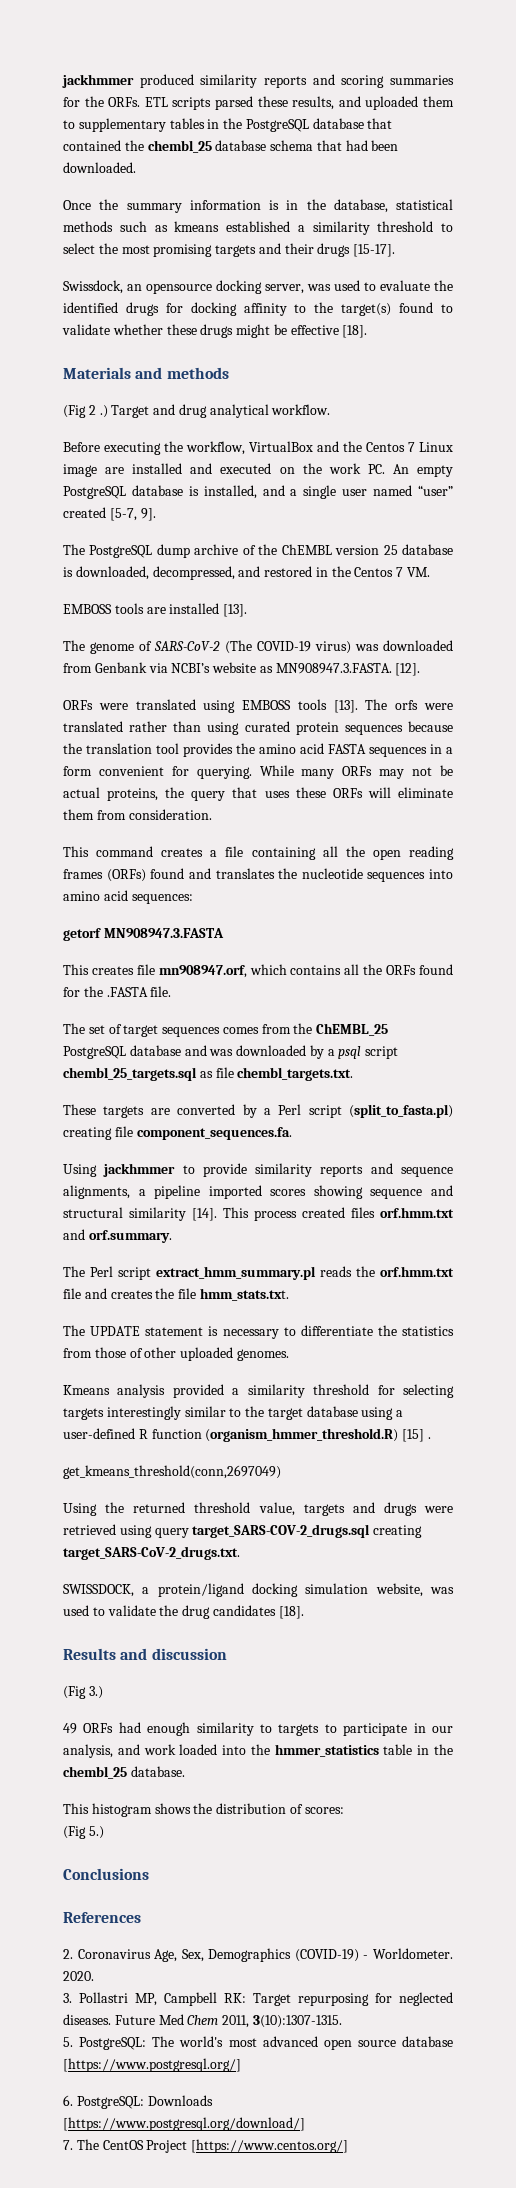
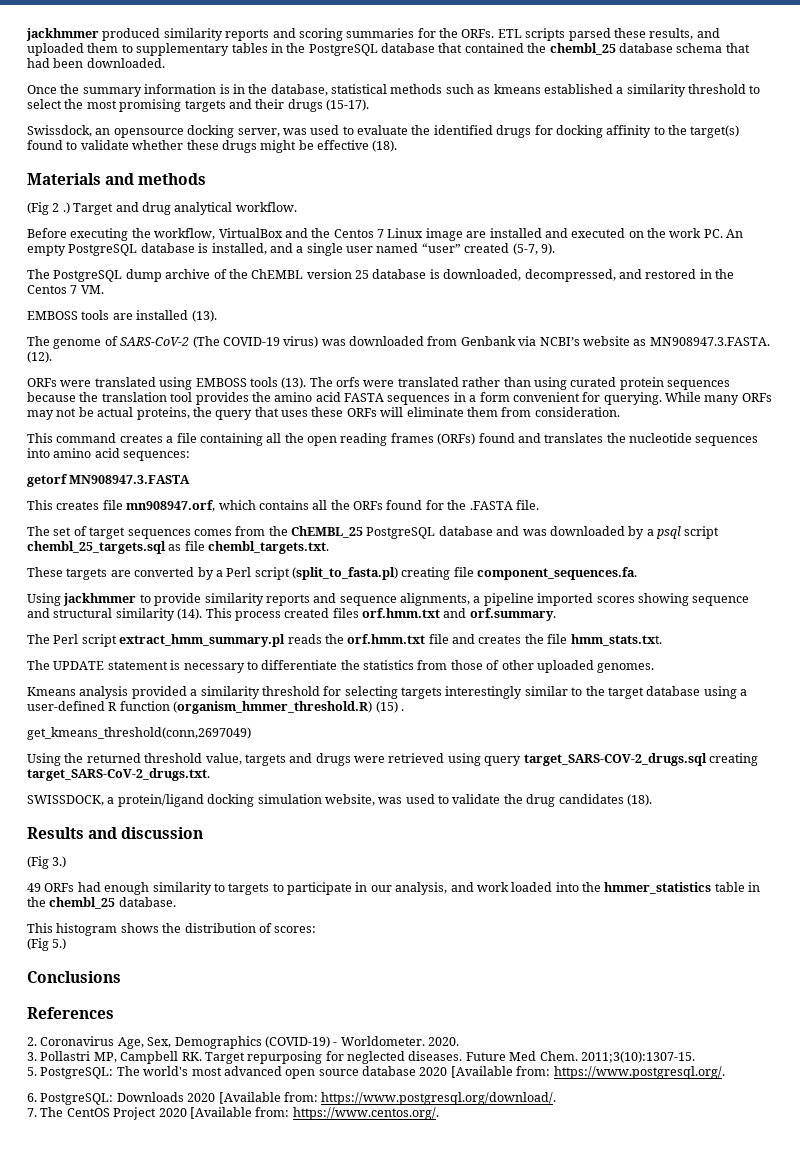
- Once the summary information is in the database, statistical methods such as kmeans established a similarity threshold to select the most promising targets and their drugs [15-17].
+ Once the summary information is in the database, statistical methods such as kmeans established a similarity threshold to select the most promising targets and their drugs (15-17).
- Swissdock, an opensource docking server, was used to evaluate the identified drugs for docking affinity to the target(s) found to validate whether these drugs might be effective [18].
+ Swissdock, an opensource docking server, was used to evaluate the identified drugs for docking affinity to the target(s) found to validate whether these drugs might be effective (18).
- Before executing the workflow, VirtualBox and the Centos 7 Linux image are installed and executed on the work PC. An empty PostgreSQL database is installed, and a single user named “user” created [5-7, 9].
+ Before executing the workflow, VirtualBox and the Centos 7 Linux image are installed and executed on the work PC. An empty PostgreSQL database is installed, and a single user named “user” created (5-7, 9).
- EMBOSS tools are installed [13].
+ EMBOSS tools are installed (13).
- The genome of SARS-CoV-2 (The COVID-19 virus) was downloaded from Genbank via NCBI’s website as MN908947.3.FASTA. [12].
+ The genome of SARS-CoV-2 (The COVID-19 virus) was downloaded from Genbank via NCBI’s website as MN908947.3.FASTA. (12).
- ORFs were translated using EMBOSS tools [13].
+ ORFs were translated using EMBOSS tools (13).
- Using jackhmmer to provide similarity reports and sequence alignments, a pipeline imported scores showing sequence and structural similarity [14].
+ Using jackhmmer to provide similarity reports and sequence alignments, a pipeline imported scores showing sequence and structural similarity (14).
- Kmeans analysis provided a similarity threshold for selecting targets interestingly similar to the target database using a user-defined R function (organism_hmmer_threshold.R) [15] .
+ Kmeans analysis provided a similarity threshold for selecting targets interestingly similar to the target database using a user-defined R function (organism_hmmer_threshold.R) (15) .
- SWISSDOCK, a protein/ligand docking simulation website, was used to validate the drug candidates [18].
+ SWISSDOCK, a protein/ligand docking simulation website, was used to validate the drug candidates (18).
- 3. Pollastri MP, Campbell RK: Target repurposing for neglected diseases.
+ 3. Pollastri MP, Campbell RK. Target repurposing for neglected diseases.
- Future Med Chem 2011, 3(10):1307-1315.
+ Future Med Chem. 2011;3(10):1307-15.
- 5. PostgreSQL: The world's most advanced open source database [https://www.postgresql.org/]
+ 5. PostgreSQL: The world's most advanced open source database 2020 [Available from: https://www.postgresql.org/.
- 6. PostgreSQL: Downloads [https://www.postgresql.org/download/]
+ 6. PostgreSQL: Downloads 2020 [Available from: https://www.postgresql.org/download/.
- 7. The CentOS Project [https://www.centos.org/]
+ 7. The CentOS Project 2020 [Available from: https://www.centos.org/.

